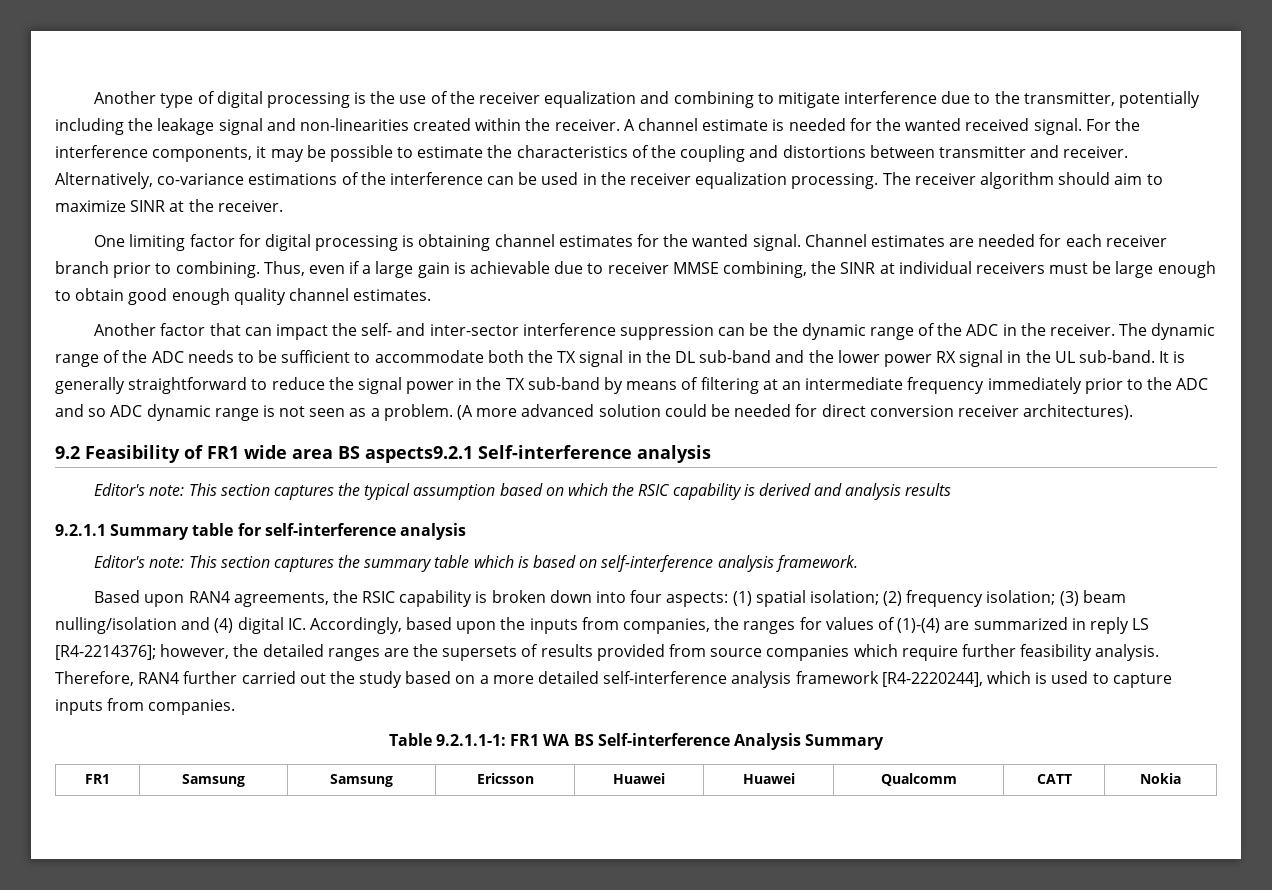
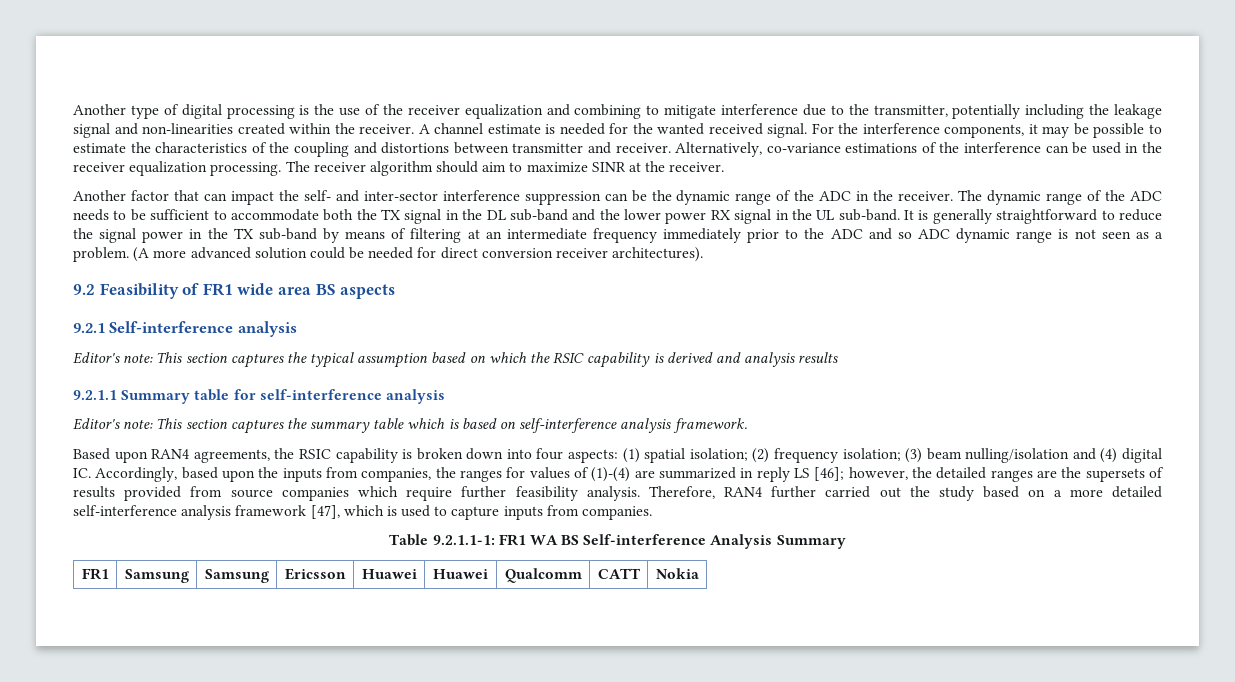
- One limiting factor for digital processing is obtaining channel estimates for the wanted signal. Channel estimates are needed for each receiver branch prior to combining. Thus, even if a large gain is achievable due to receiver MMSE combining, the SINR at individual receivers must be large enough to obtain good enough quality channel estimates.
- 9.2 Feasibility of FR1 wide area BS aspects9.2.1 Self-interference analysis
+ 9.2 Feasibility of FR1 wide area BS aspects
+ 9.2.1 Self-interference analysis
- (3) beam nulling/isolation and (4) digital IC. Accordingly, based upon the inputs from companies, the ranges for values of (1)-(4) are summarized in reply LS [R4-2214376];
+ (3) beam nulling/isolation and (4) digital IC. Accordingly, based upon the inputs from companies, the ranges for values of (1)-(4) are summarized in reply LS [46];
- Therefore, RAN4 further carried out the study based on a more detailed self-interference analysis framework [R4-2220244], which is used to capture inputs from companies.
+ Therefore, RAN4 further carried out the study based on a more detailed self-interference analysis framework [47], which is used to capture inputs from companies.

